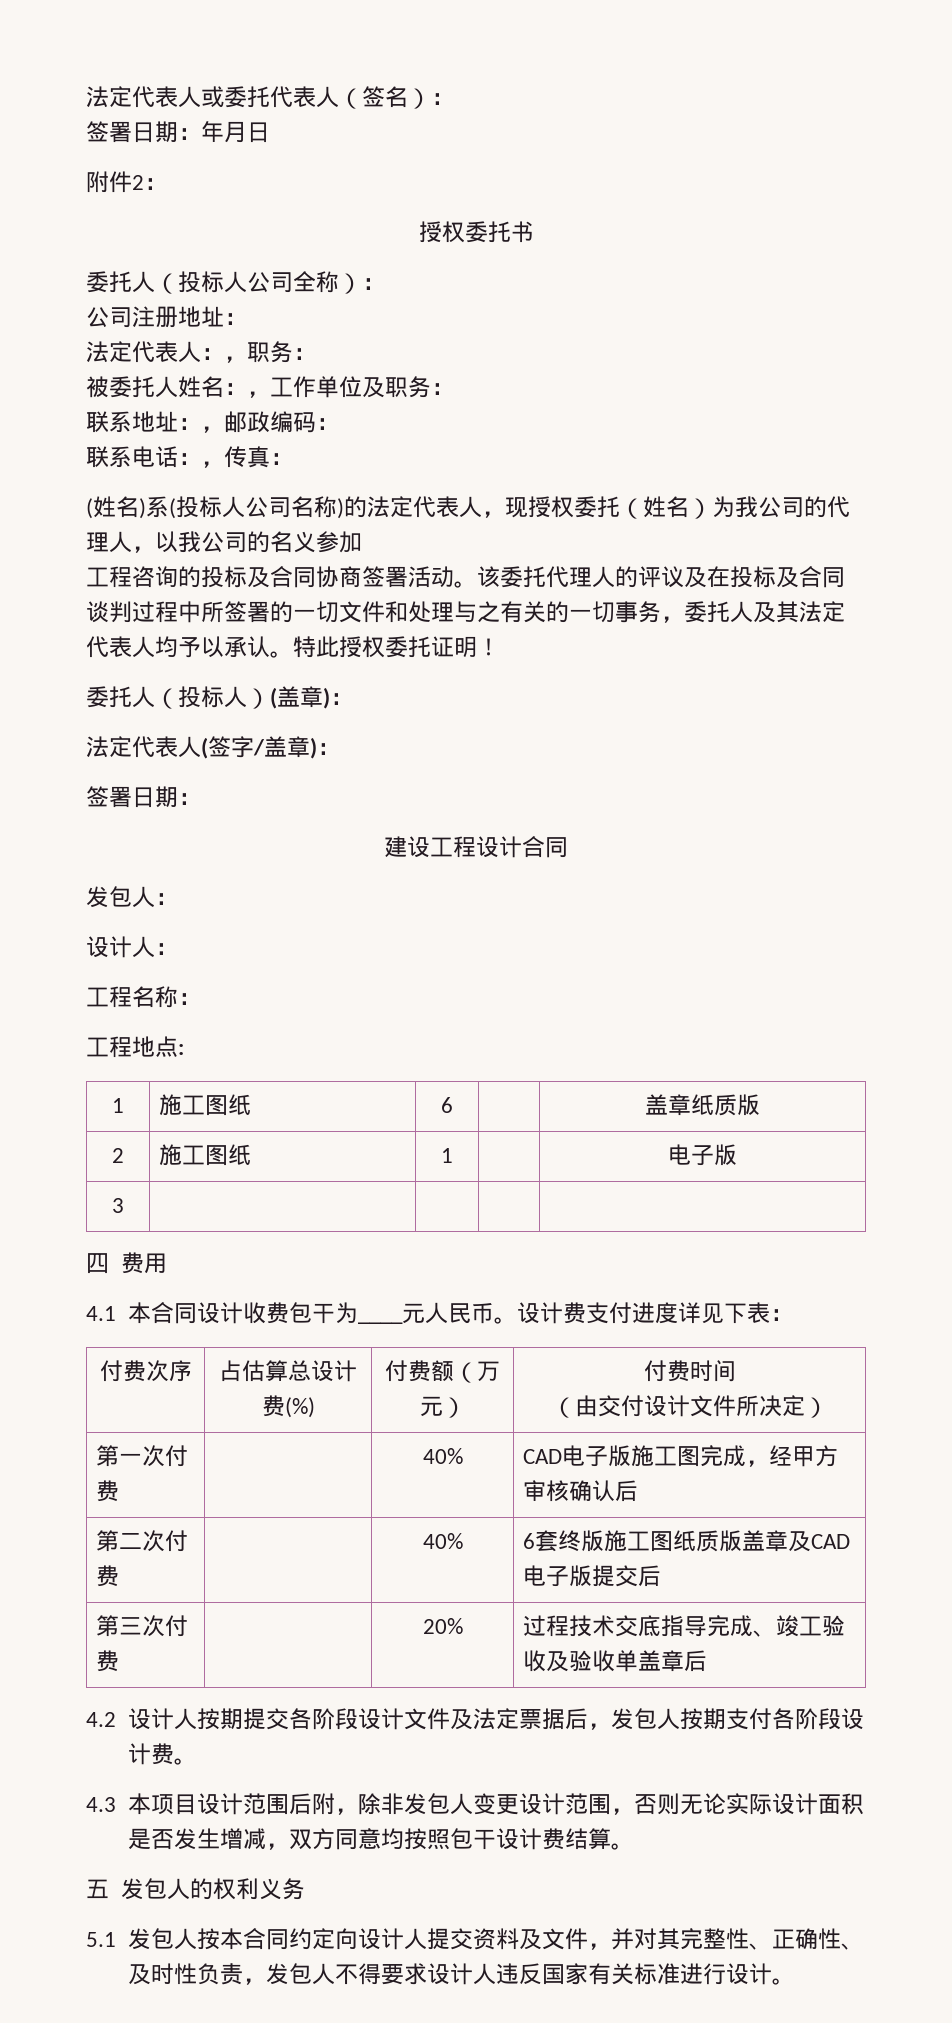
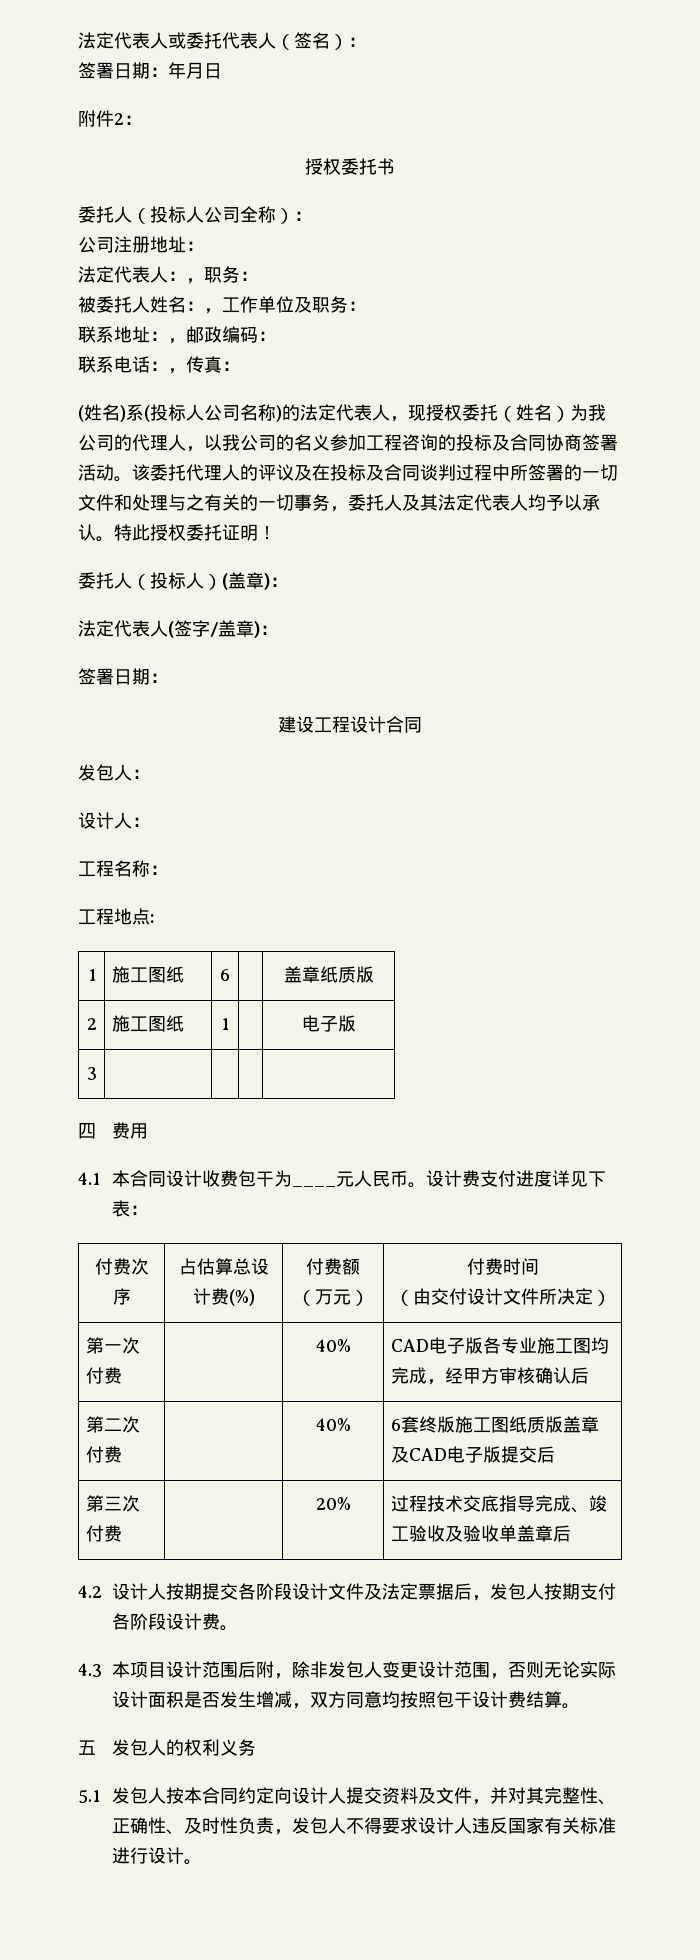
- (姓名)系(投标人公司名称)的法定代表人，现授权委托（姓名）为我公司的代理人，以我公司的名义参加
- 工程咨询的投标及合同协商签署活动。
+ (姓名)系(投标人公司名称)的法定代表人，现授权委托（姓名）为我公司的代理人，以我公司的名义参加工程咨询的投标及合同协商签署活动。
- 第一次付费 | | 40% | CAD电子版施工图完成，经甲方审核确认后
+ 第一次付费 | | 40% | CAD电子版各专业施工图均完成，经甲方审核确认后

